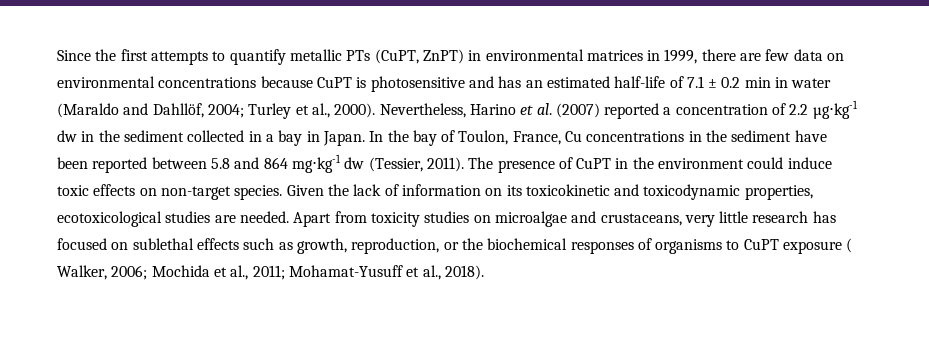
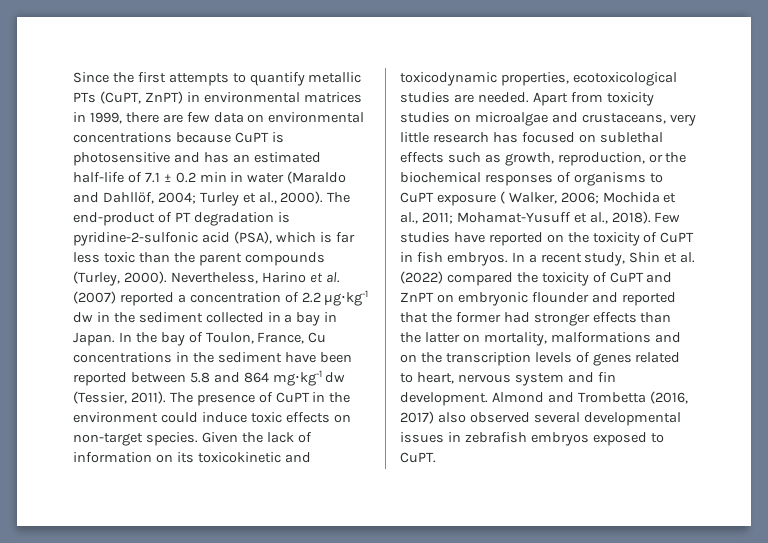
+ The end-product of PT degradation is pyridine-2-sulfonic acid (PSA), which is far less toxic than the parent compounds (Turley, 2000).
+ Few studies have reported on the toxicity of CuPT in fish embryos. In a recent study, Shin et al. (2022) compared the toxicity of CuPT and ZnPT on embryonic flounder and reported that the former had stronger effects than the latter on mortality, malformations and on the transcription levels of genes related to heart, nervous system and fin development. Almond and Trombetta (2016, 2017) also observed several developmental issues in zebrafish embryos exposed to CuPT.

